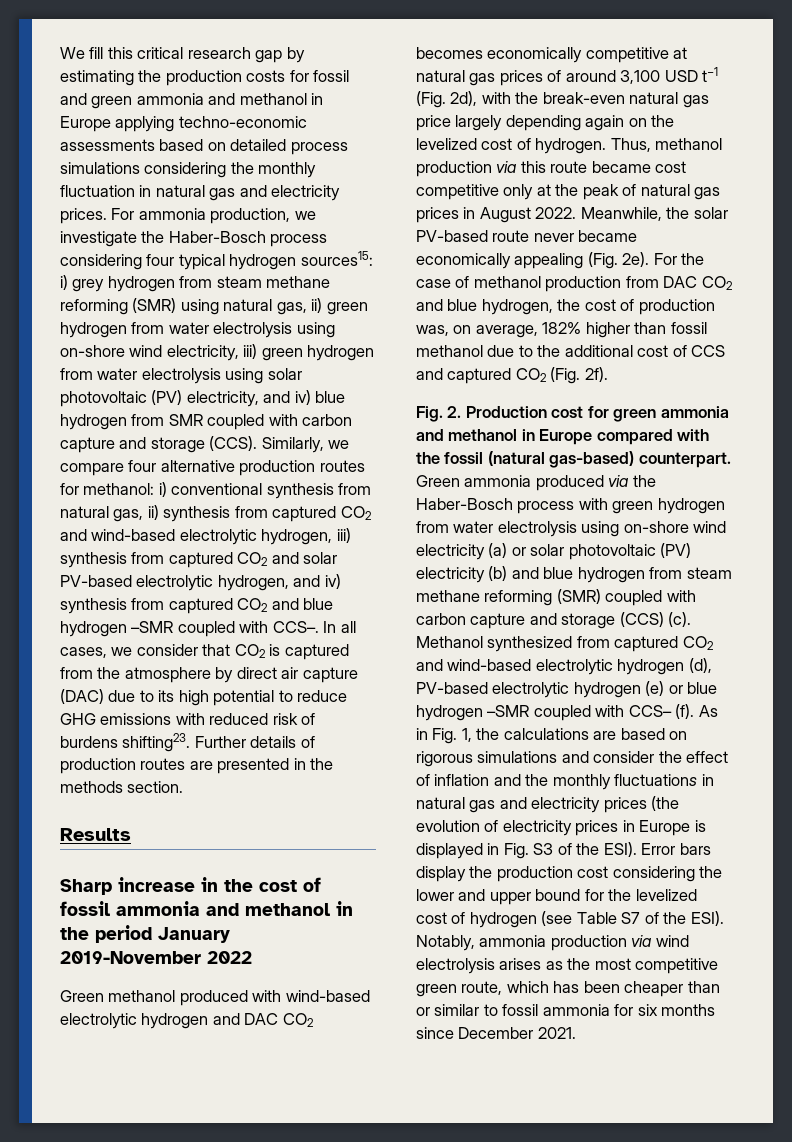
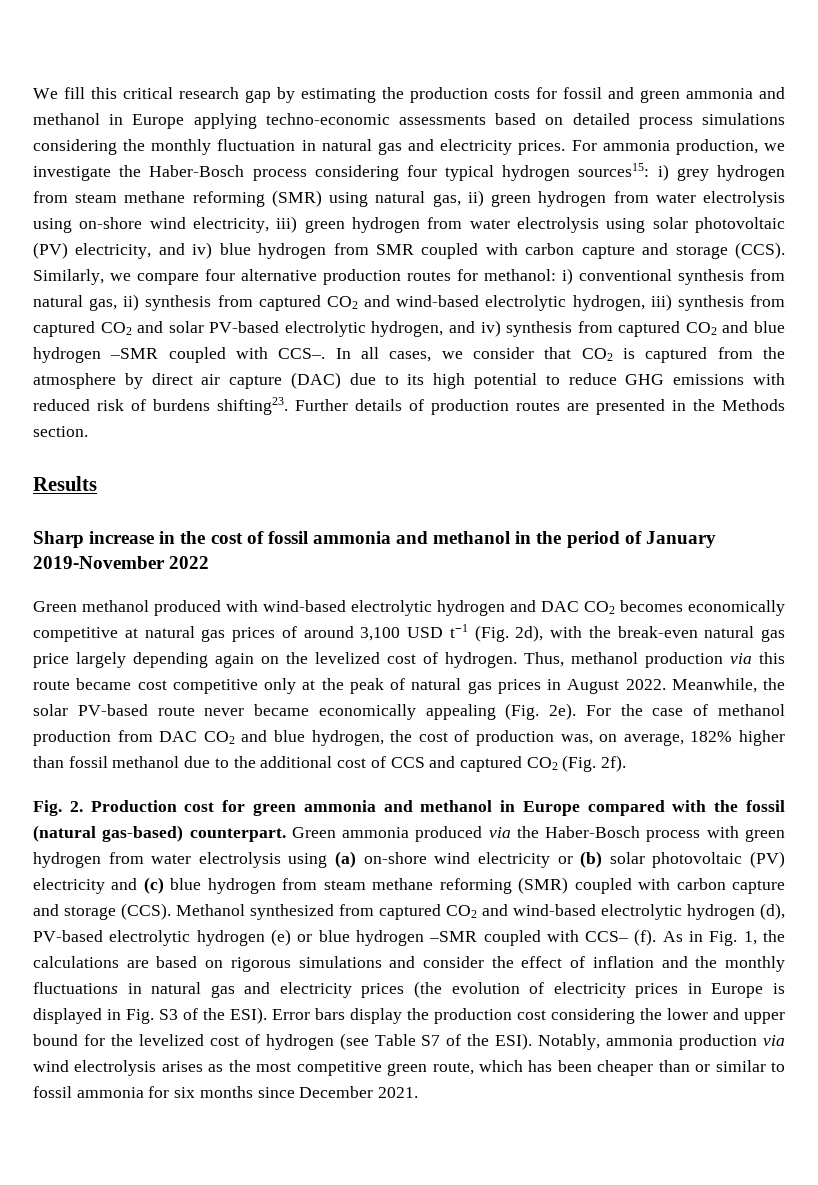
- Further details of production routes are presented in the methods section.
+ Further details of production routes are presented in the Methods section.
- Sharp increase in the cost of fossil ammonia and methanol in the period January 2019-November 2022
+ Sharp increase in the cost of fossil ammonia and methanol in the period of January 2019-November 2022
- Green ammonia produced via the Haber-Bosch process with green hydrogen from water electrolysis using on-shore wind electricity (a) or solar photovoltaic (PV) electricity (b) and blue hydrogen from steam methane reforming (SMR) coupled with carbon capture and storage (CCS) (c).
+ Green ammonia produced via the Haber-Bosch process with green hydrogen from water electrolysis using (a) on-shore wind electricity or (b) solar photovoltaic (PV) electricity and (c) blue hydrogen from steam methane reforming (SMR) coupled with carbon capture and storage (CCS).

